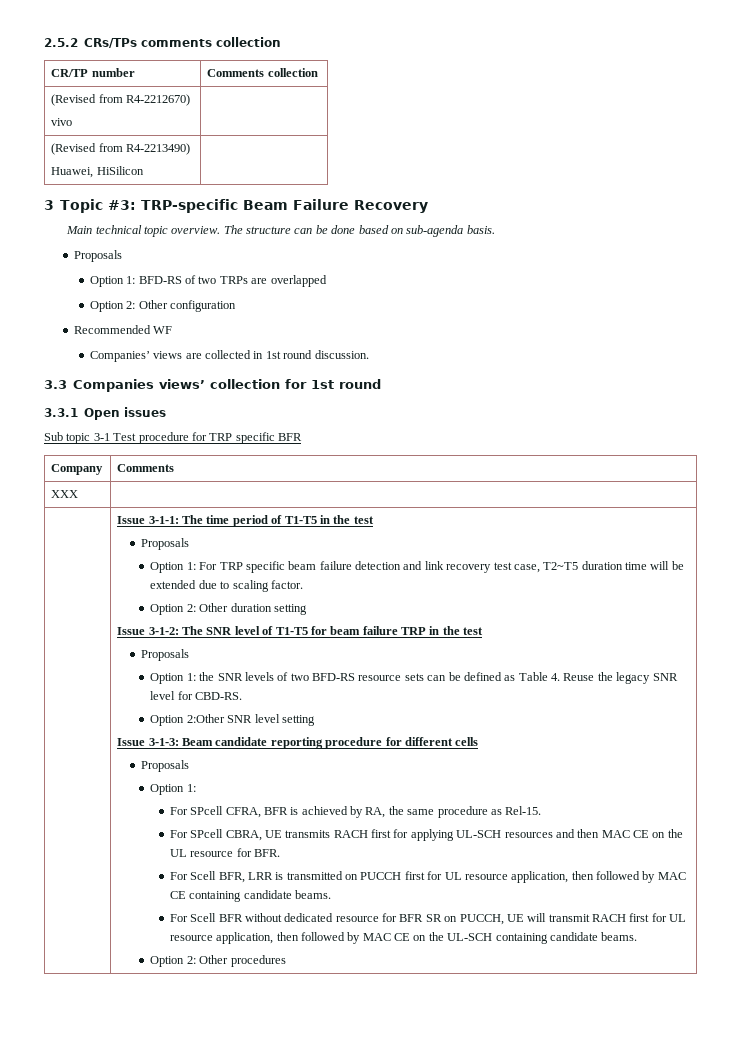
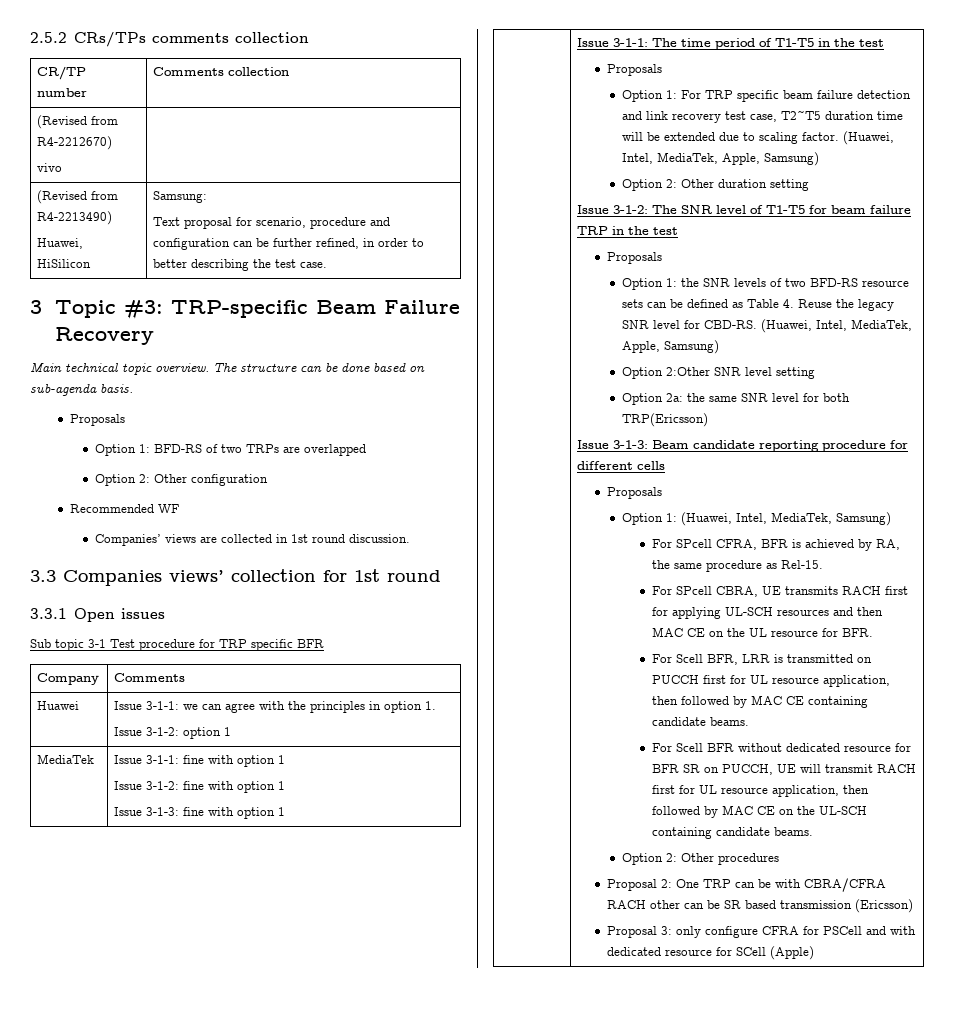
  (Revised from R4-2213490)
- Huawei, HiSilicon |
+ Huawei, HiSilicon | Samsung:
+ Text proposal for scenario, procedure and configuration can be further refined, in order to better describing the test case.
- XXX |
+ Huawei | Issue 3-1-1: we can agree with the principles in option 1.
+ Issue 3-1-2: option 1
+ MediaTek | Issue 3-1-1: fine with option 1
+ Issue 3-1-2: fine with option 1
+ Issue 3-1-3: fine with option 1
- Option 1: For TRP specific beam failure detection and link recovery test case, T2~T5 duration time will be extended due to scaling factor.
+ Option 1: For TRP specific beam failure detection and link recovery test case, T2~T5 duration time will be extended due to scaling factor. (Huawei, Intel, MediaTek, Apple, Samsung)
- Option 1: the SNR levels of two BFD-RS resource sets can be defined as Table 4. Reuse the legacy SNR level for CBD-RS.
+ Option 1: the SNR levels of two BFD-RS resource sets can be defined as Table 4. Reuse the legacy SNR level for CBD-RS. (Huawei, Intel, MediaTek, Apple, Samsung)
+ Option 2a: the same SNR level for both TRP(Ericsson)
  Issue 3-1-3: Beam candidate reporting procedure for different cells
  Proposals
- Option 1:
+ Option 1: (Huawei, Intel, MediaTek, Samsung)
+ Proposal 2: One TRP can be with CBRA/CFRA RACH other can be SR based transmission (Ericsson)
+ Proposal 3: only configure CFRA for PSCell and with dedicated resource for SCell (Apple)

